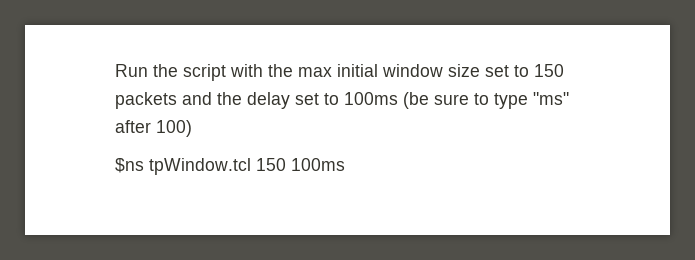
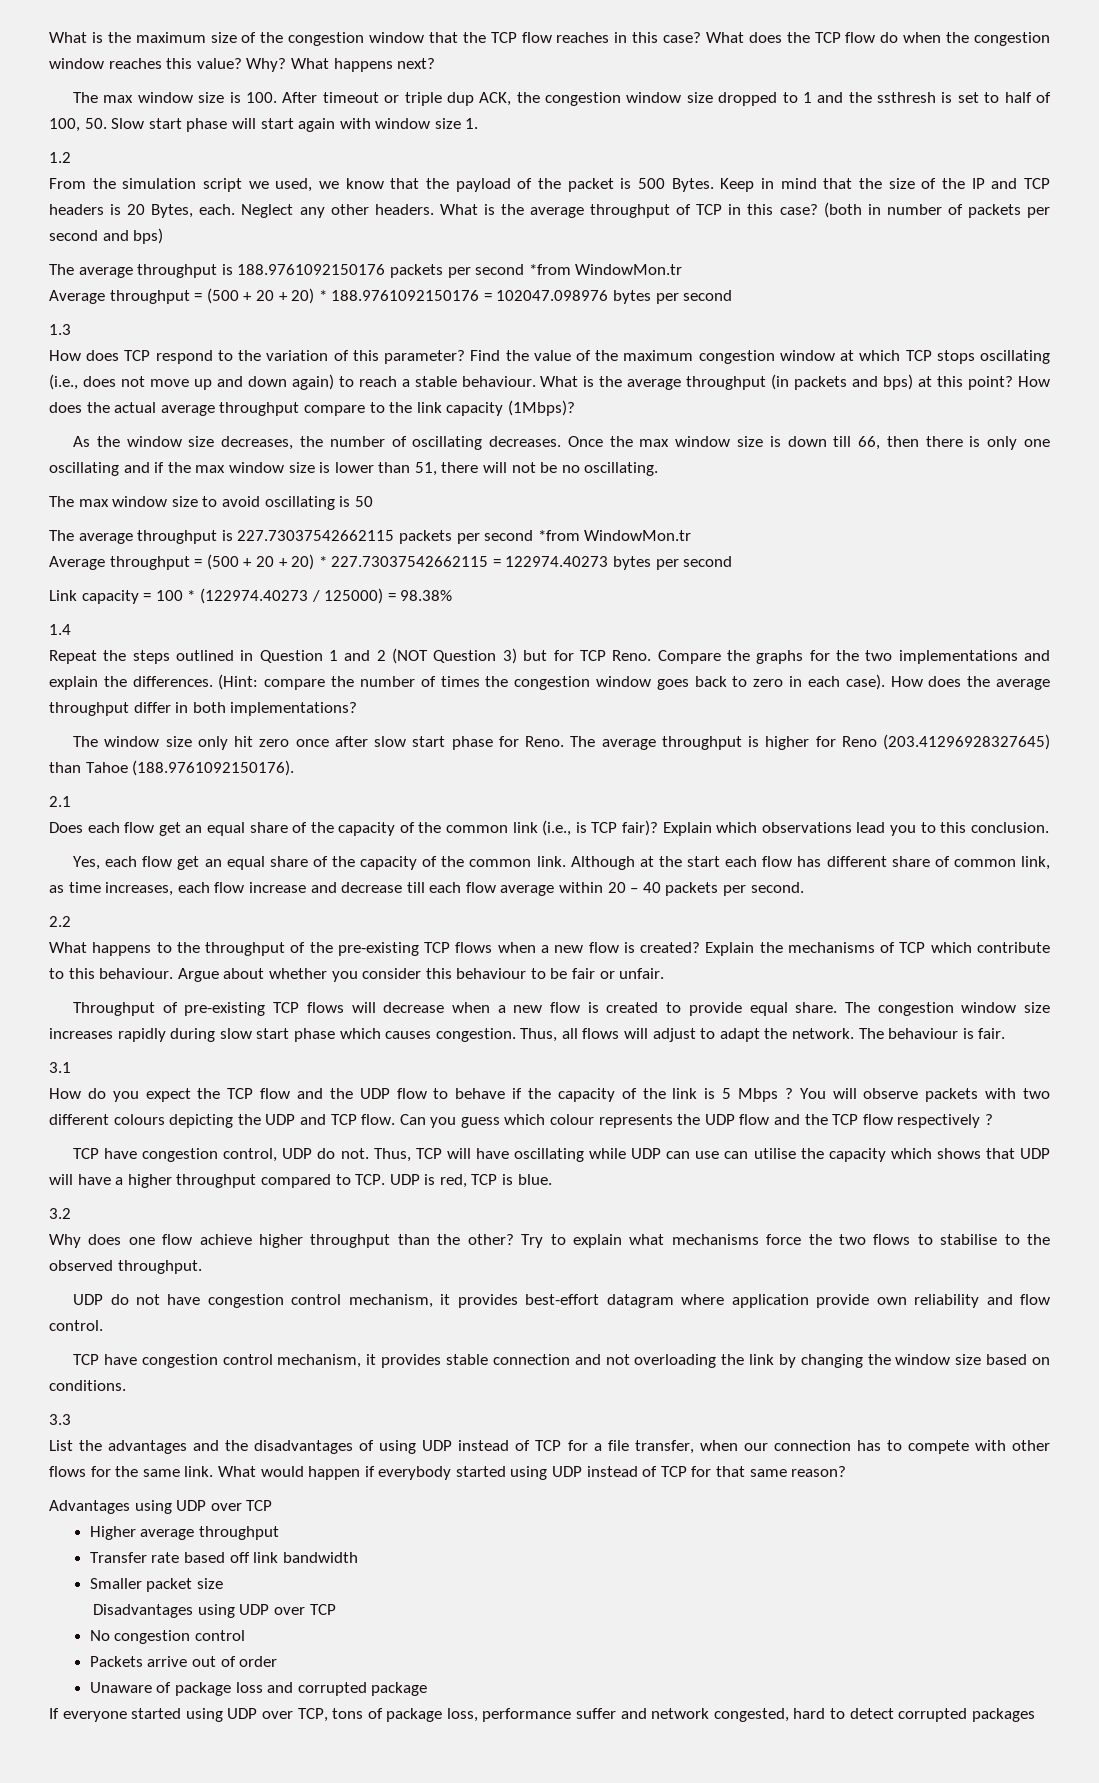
- Run the script with the max initial window size set to 150 packets and the delay set to 100ms (be sure to type "ms" after 100)
- $ns tpWindow.tcl 150 100ms
+ What is the maximum size of the congestion window that the TCP flow reaches in this case? What does the TCP flow do when the congestion window reaches this value? Why? What happens next?
+ The max window size is 100. After timeout or triple dup ACK, the congestion window size dropped to 1 and the ssthresh is set to half of 100, 50. Slow start phase will start again with window size 1.
+ 1.2
+ From the simulation script we used, we know that the payload of the packet is 500 Bytes. Keep in mind that the size of the IP and TCP headers is 20 Bytes, each. Neglect any other headers. What is the average throughput of TCP in this case? (both in number of packets per second and bps)
+ The average throughput is 188.9761092150176 packets per second *from WindowMon.tr
+ Average throughput = (500 + 20 + 20) * 188.9761092150176 = 102047.098976 bytes per second
+ 1.3
+ How does TCP respond to the variation of this parameter? Find the value of the maximum congestion window at which TCP stops oscillating (i.e., does not move up and down again) to reach a stable behaviour. What is the average throughput (in packets and bps) at this point? How does the actual average throughput compare to the link capacity (1Mbps)?
+ As the window size decreases, the number of oscillating decreases. Once the max window size is down till 66, then there is only one oscillating and if the max window size is lower than 51, there will not be no oscillating.
+ The max window size to avoid oscillating is 50
+ The average throughput is 227.73037542662115 packets per second *from WindowMon.tr
+ Average throughput = (500 + 20 + 20) * 227.73037542662115 = 122974.40273 bytes per second
+ Link capacity = 100 * (122974.40273 / 125000) = 98.38%
+ 1.4
+ Repeat the steps outlined in Question 1 and 2 (NOT Question 3) but for TCP Reno. Compare the graphs for the two implementations and explain the differences. (Hint: compare the number of times the congestion window goes back to zero in each case). How does the average throughput differ in both implementations?
+ The window size only hit zero once after slow start phase for Reno. The average throughput is higher for Reno (203.41296928327645) than Tahoe (188.9761092150176).
+ 2.1
+ Does each flow get an equal share of the capacity of the common link (i.e., is TCP fair)? Explain which observations lead you to this conclusion.
+ Yes, each flow get an equal share of the capacity of the common link. Although at the start each flow has different share of common link, as time increases, each flow increase and decrease till each flow average within 20 – 40 packets per second.
+ 2.2
+ What happens to the throughput of the pre-existing TCP flows when a new flow is created? Explain the mechanisms of TCP which contribute to this behaviour. Argue about whether you consider this behaviour to be fair or unfair.
+ Throughput of pre-existing TCP flows will decrease when a new flow is created to provide equal share. The congestion window size increases rapidly during slow start phase which causes congestion. Thus, all flows will adjust to adapt the network. The behaviour is fair.
+ 3.1
+ How do you expect the TCP flow and the UDP flow to behave if the capacity of the link is 5 Mbps ? You will observe packets with two different colours depicting the UDP and TCP flow. Can you guess which colour represents the UDP flow and the TCP flow respectively ?
+ TCP have congestion control, UDP do not. Thus, TCP will have oscillating while UDP can use can utilise the capacity which shows that UDP will have a higher throughput compared to TCP. UDP is red, TCP is blue.
+ 3.2
+ Why does one flow achieve higher throughput than the other? Try to explain what mechanisms force the two flows to stabilise to the observed throughput.
+ UDP do not have congestion control mechanism, it provides best-effort datagram where application provide own reliability and flow control.
+ TCP have congestion control mechanism, it provides stable connection and not overloading the link by changing the window size based on conditions.
+ 3.3
+ List the advantages and the disadvantages of using UDP instead of TCP for a file transfer, when our connection has to compete with other flows for the same link. What would happen if everybody started using UDP instead of TCP for that same reason?
+ Advantages using UDP over TCP
+ Higher average throughput
+ Transfer rate based off link bandwidth
+ Smaller packet size
+ Disadvantages using UDP over TCP
+ No congestion control
+ Packets arrive out of order
+ Unaware of package loss and corrupted package
+ If everyone started using UDP over TCP, tons of package loss, performance suffer and network congested, hard to detect corrupted packages

